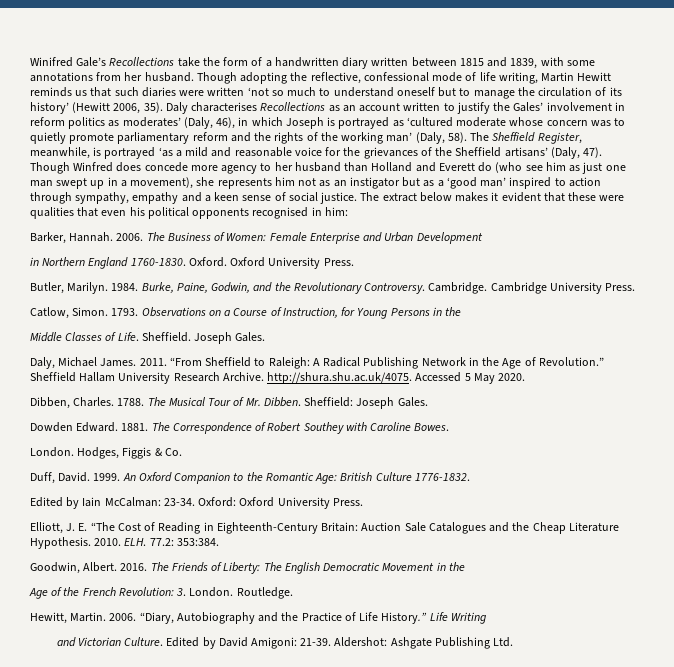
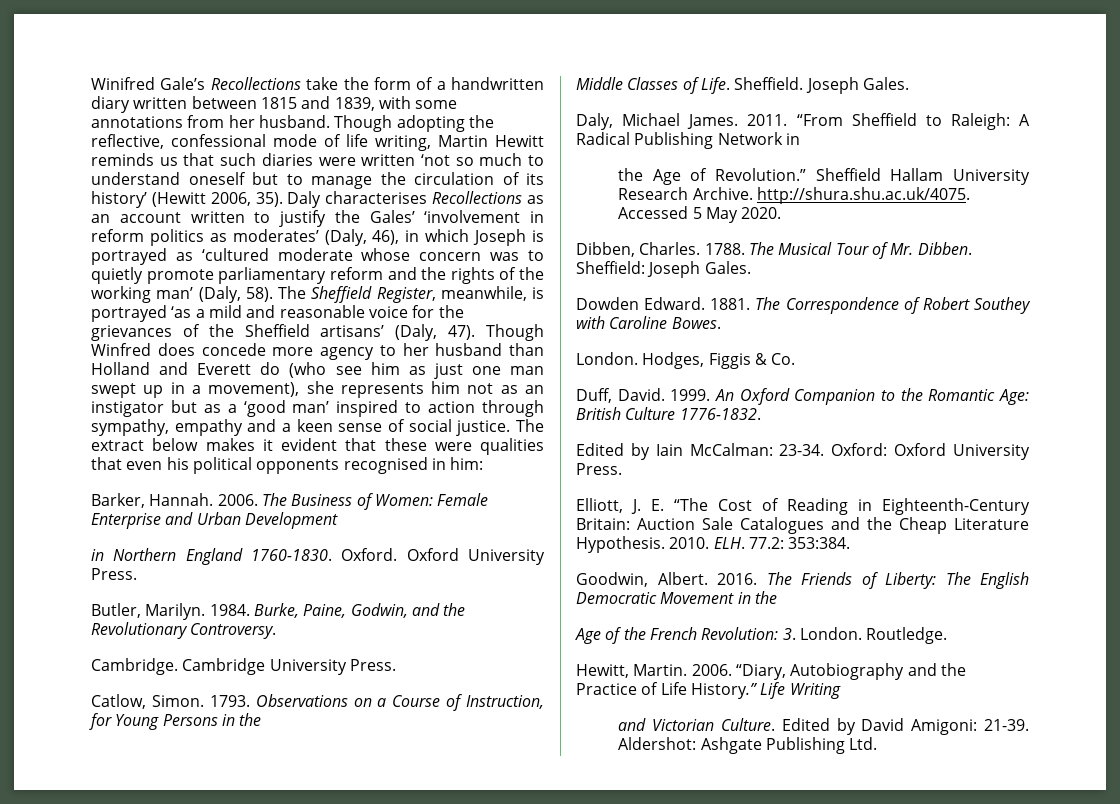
- Daly characterises Recollections as an account written to justify the Gales’ involvement in reform politics as moderates’ (Daly, 46), in which Joseph is portrayed as ‘cultured moderate whose concern was to quietly promote parliamentary reform and the rights of the working man’ (Daly, 58).
+ Daly characterises Recollections as an account written to justify the Gales’ ‘involvement in reform politics as moderates’ (Daly, 46), in which Joseph is portrayed as ‘cultured moderate whose concern was to quietly promote parliamentary reform and the rights of the working man’ (Daly, 58).
- Burke, Paine, Godwin, and the Revolutionary Controversy. Cambridge.
+ Burke, Paine, Godwin, and the Revolutionary Controversy.
+ Cambridge.
- “From Sheffield to Raleigh: A Radical Publishing Network in the Age of Revolution.”
+ “From Sheffield to Raleigh: A Radical Publishing Network in
+ the Age of Revolution.”

